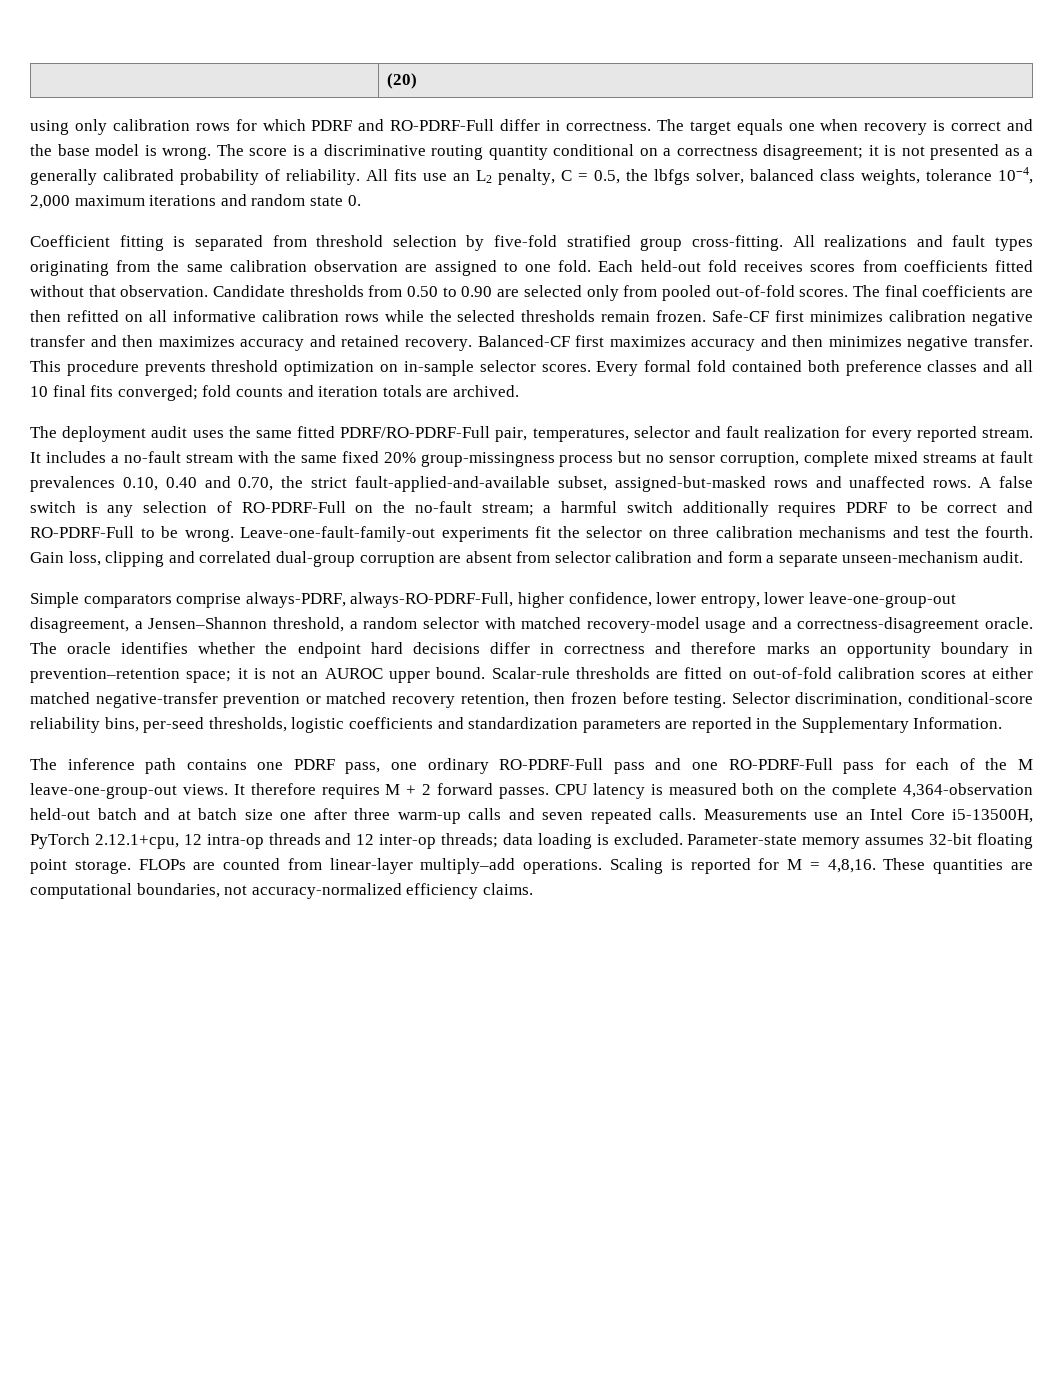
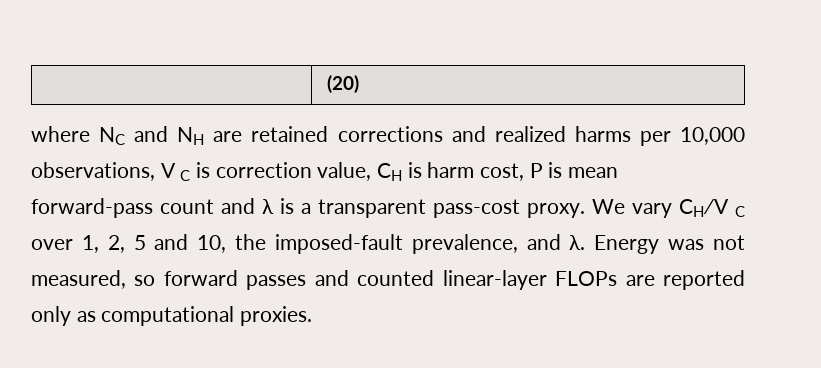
- using only calibration rows for which PDRF and RO-PDRF-Full differ in correctness. The target equals one when recovery is correct and the base model is wrong. The score is a discriminative routing quantity conditional on a correctness disagreement; it is not presented as a generally calibrated probability of reliability. All fits use an L2 penalty, C = 0.5, the lbfgs solver, balanced class weights, tolerance 10−4, 2,000 maximum iterations and random state 0.
- Coefficient fitting is separated from threshold selection by five-fold stratified group cross-fitting. All realizations and fault types originating from the same calibration observation are assigned to one fold. Each held-out fold receives scores from coefficients fitted without that observation. Candidate thresholds from 0.50 to 0.90 are selected only from pooled out-of-fold scores. The final coefficients are then refitted on all informative calibration rows while the selected thresholds remain frozen. Safe-CF first minimizes calibration negative transfer and then maximizes accuracy and retained recovery. Balanced-CF first maximizes accuracy and then minimizes negative transfer. This procedure prevents threshold optimization on in-sample selector scores. Every formal fold contained both preference classes and all 10 final fits converged; fold counts and iteration totals are archived.
- The deployment audit uses the same fitted PDRF/RO-PDRF-Full pair, temperatures, selector and fault realization for every reported stream. It includes a no-fault stream with the same fixed 20% group-missingness process but no sensor corruption, complete mixed streams at fault prevalences 0.10, 0.40 and 0.70, the strict fault-applied-and-available subset, assigned-but-masked rows and unaffected rows. A false switch is any selection of RO-PDRF-Full on the no-fault stream; a harmful switch additionally requires PDRF to be correct and RO-PDRF-Full to be wrong. Leave-one-fault-family-out experiments fit the selector on three calibration mechanisms and test the fourth. Gain loss, clipping and correlated dual-group corruption are absent from selector calibration and form a separate unseen-mechanism audit.
- Simple comparators comprise always-PDRF, always-RO-PDRF-Full, higher confidence, lower entropy, lower leave-one-group-out disagreement, a Jensen–Shannon threshold, a random selector with matched recovery-model usage and a correctness-disagreement oracle. The oracle identifies whether the endpoint hard decisions differ in correctness and therefore marks an opportunity boundary in prevention–retention space; it is not an AUROC upper bound. Scalar-rule thresholds are fitted on out-of-fold calibration scores at either matched negative-transfer prevention or matched recovery retention, then frozen before testing. Selector discrimination, conditional-score reliability bins, per-seed thresholds, logistic coefficients and standardization parameters are reported in the Supplementary Information.
- The inference path contains one PDRF pass, one ordinary RO-PDRF-Full pass and one RO-PDRF-Full pass for each of the M leave-one-group-out views. It therefore requires M + 2 forward passes. CPU latency is measured both on the complete 4,364-observation held-out batch and at batch size one after three warm-up calls and seven repeated calls. Measurements use an Intel Core i5-13500H, PyTorch 2.12.1+cpu, 12 intra-op threads and 12 inter-op threads; data loading is excluded. Parameter-state memory assumes 32-bit floating point storage. FLOPs are counted from linear-layer multiply–add operations. Scaling is reported for M = 4,8,16. These quantities are computational boundaries, not accuracy-normalized efficiency claims.
+ where NC and NH are retained corrections and realized harms per 10,000 observations, V C is correction value, CH is harm cost, P is mean forward-pass count and λ is a transparent pass-cost proxy. We vary CH∕V C over 1, 2, 5 and 10, the imposed-fault prevalence, and λ. Energy was not measured, so forward passes and counted linear-layer FLOPs are reported only as computational proxies.

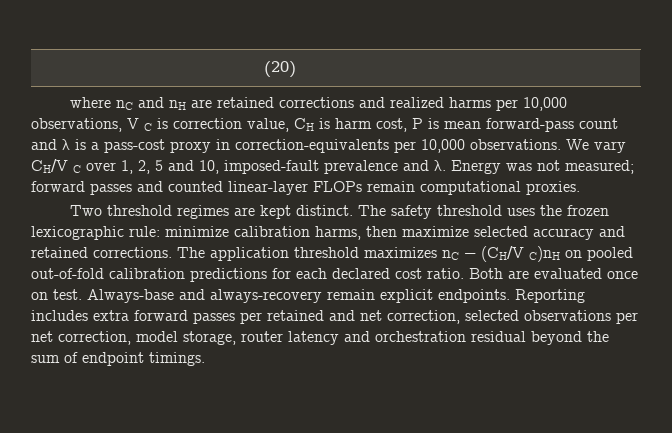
- where NC and NH are retained corrections and realized harms per 10,000 observations, V C is correction value, CH is harm cost, P is mean forward-pass count and λ is a transparent pass-cost proxy.
+ where nC and nH are retained corrections and realized harms per 10,000 observations, V C is correction value, CH is harm cost, P is mean forward-pass count and λ is a pass-cost proxy in correction-equivalents per 10,000 observations.
- We vary CH∕V C over 1, 2, 5 and 10, the imposed-fault prevalence, and λ.
+ We vary CH∕V C over 1, 2, 5 and 10, imposed-fault prevalence and λ.
- Energy was not measured, so forward passes and counted linear-layer FLOPs are reported only as computational proxies.
+ Energy was not measured; forward passes and counted linear-layer FLOPs remain computational proxies.
+ Two threshold regimes are kept distinct. The safety threshold uses the frozen lexicographic rule: minimize calibration harms, then maximize selected accuracy and retained corrections. The application threshold maximizes nC − (CH∕V C)nH on pooled out-of-fold calibration predictions for each declared cost ratio. Both are evaluated once on test. Always-base and always-recovery remain explicit endpoints. Reporting includes extra forward passes per retained and net correction, selected observations per net correction, model storage, router latency and orchestration residual beyond the sum of endpoint timings.

